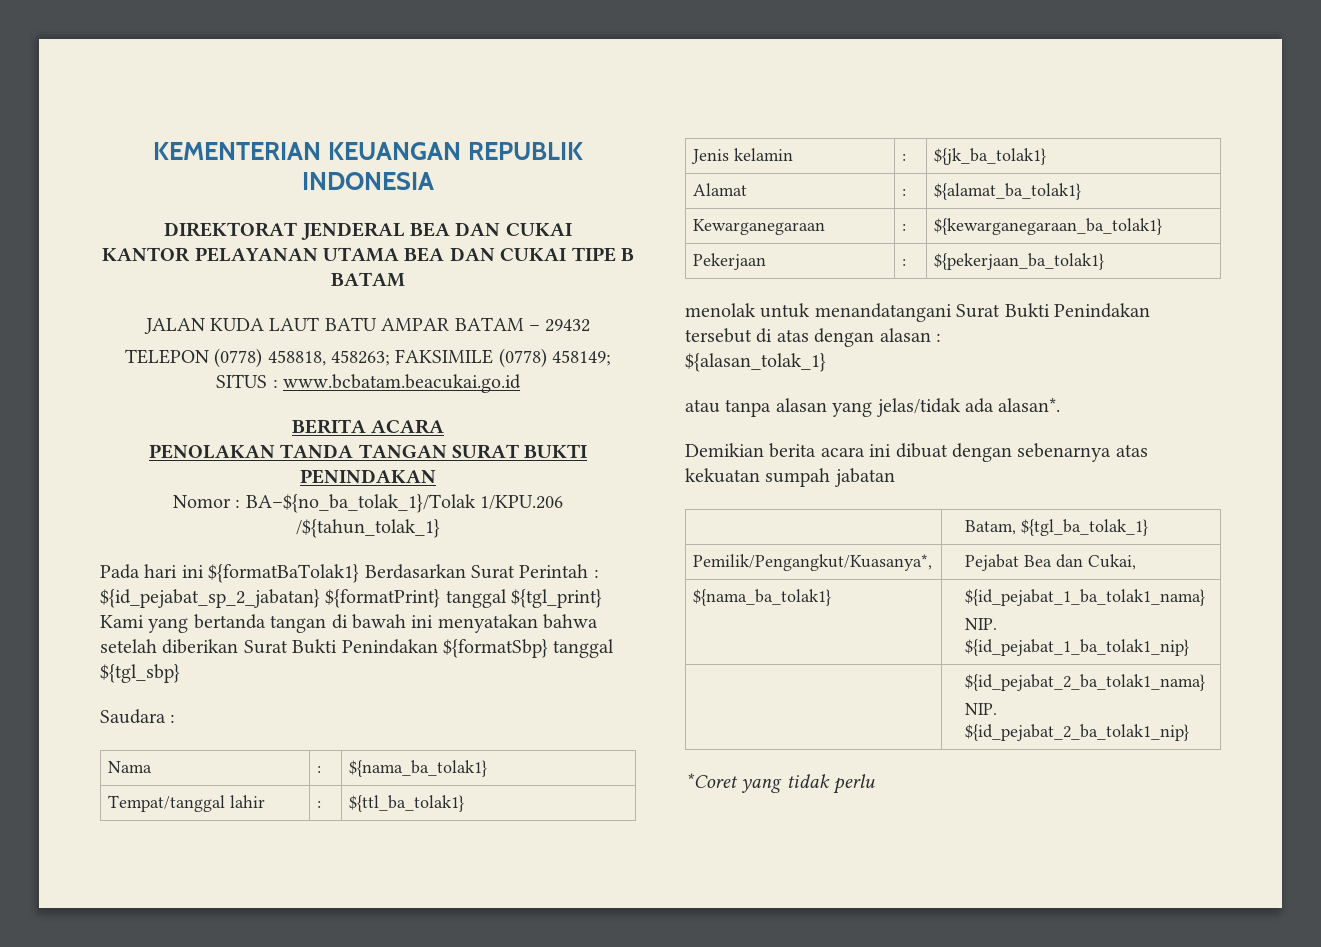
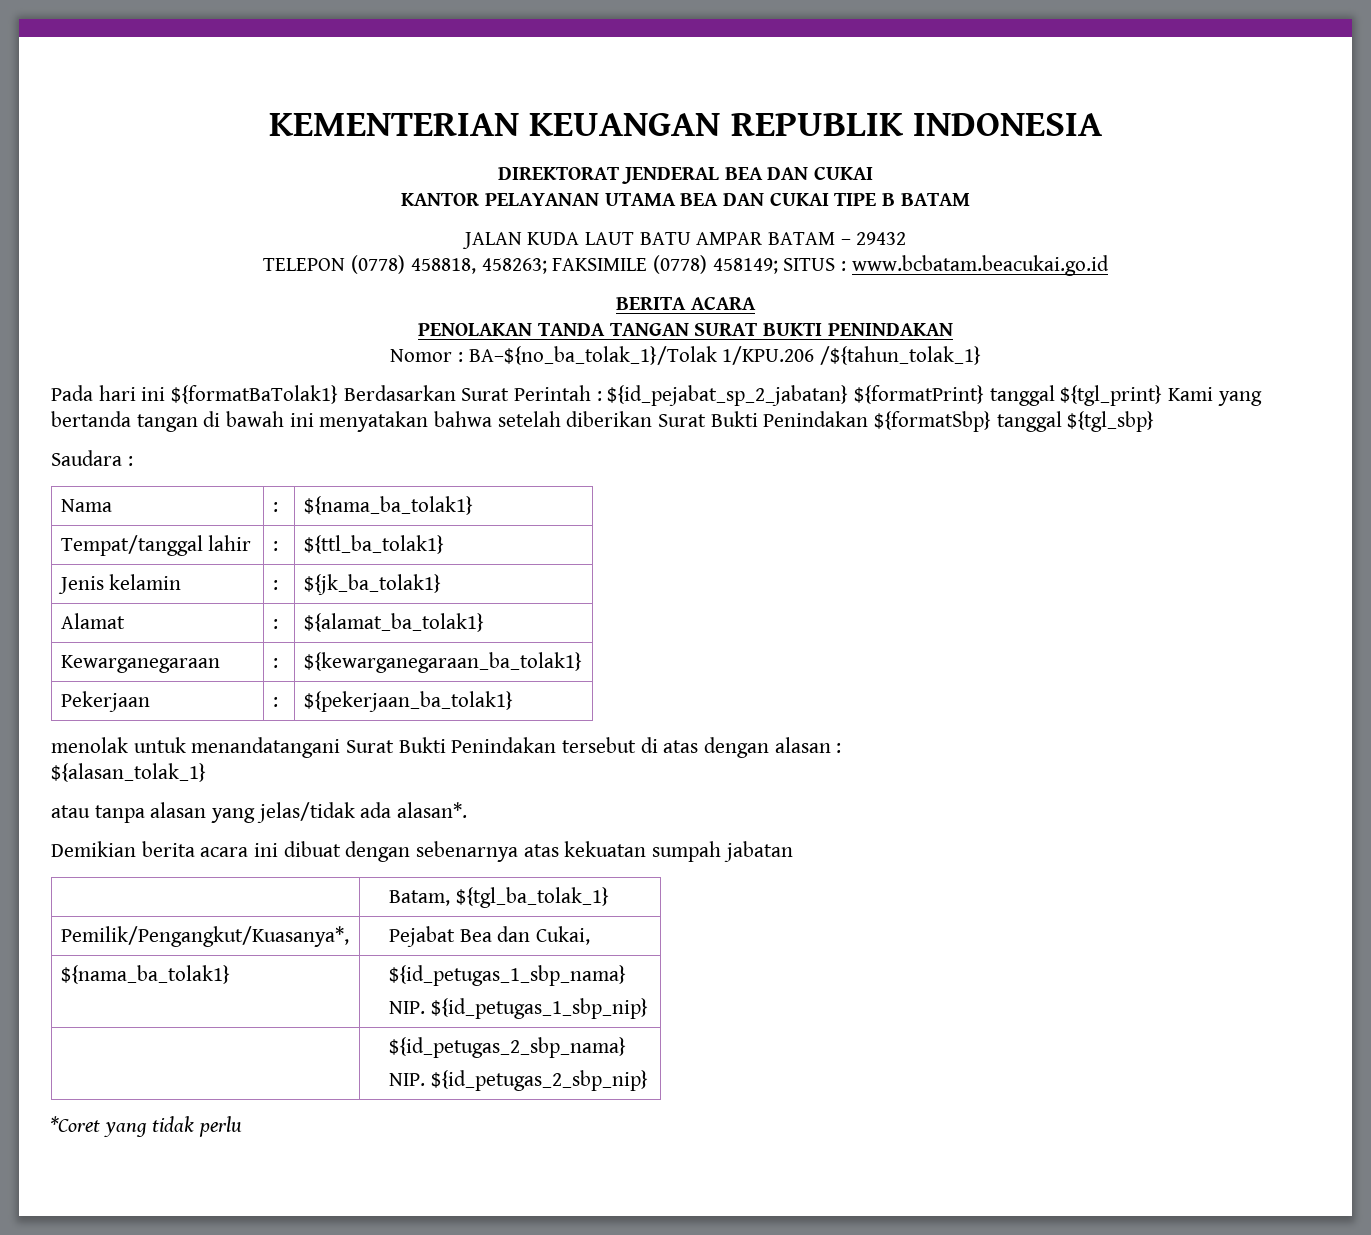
- ${nama_ba_tolak1} | ${id_pejabat_1_ba_tolak1_nama}
- NIP. ${id_pejabat_1_ba_tolak1_nip}
- | ${id_pejabat_2_ba_tolak1_nama}
- NIP. ${id_pejabat_2_ba_tolak1_nip}
+ ${nama_ba_tolak1} | ${id_petugas_1_sbp_nama}
+ NIP. ${id_petugas_1_sbp_nip}
+ | ${id_petugas_2_sbp_nama}
+ NIP. ${id_petugas_2_sbp_nip}

